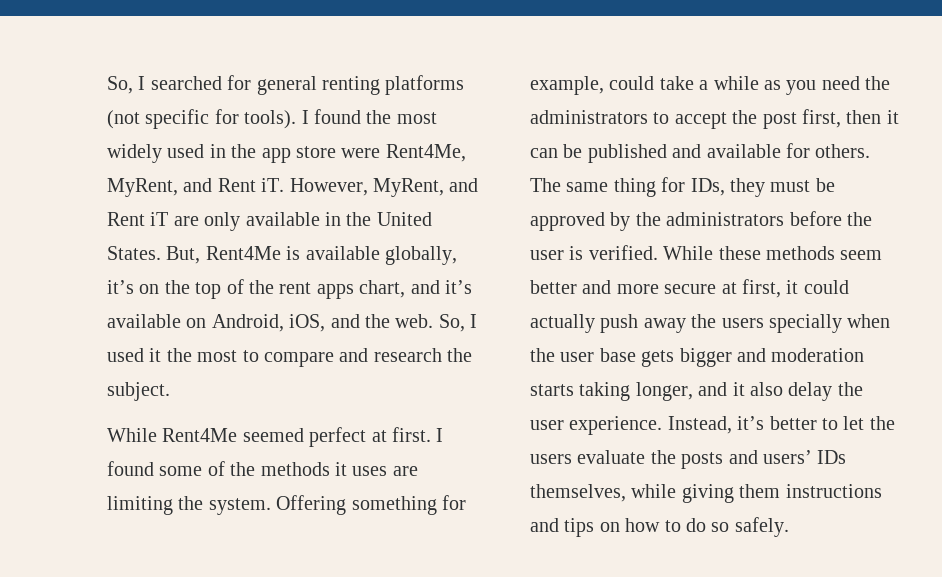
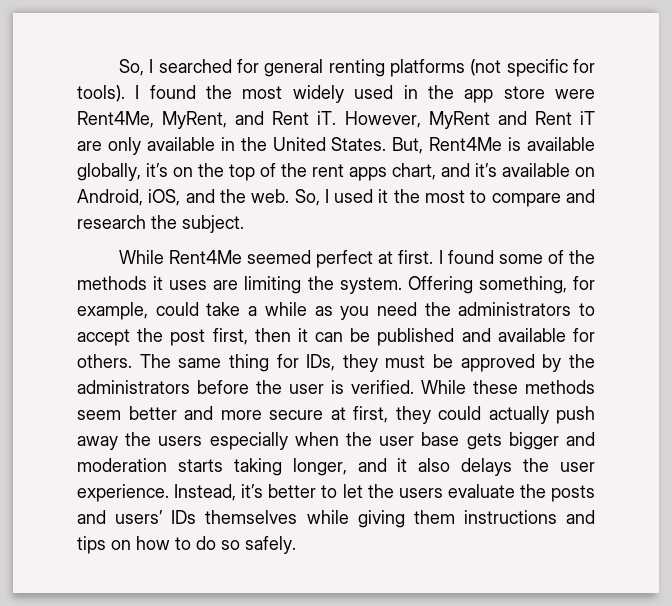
- However, MyRent, and Rent iT are only available in the United States.
+ However, MyRent and Rent iT are only available in the United States.
- Offering something for example, could take a while as you need the administrators to accept the post first, then it can be published and available for others.
+ Offering something, for example, could take a while as you need the administrators to accept the post first, then it can be published and available for others.
- While these methods seem better and more secure at first, it could actually push away the users specially when the user base gets bigger and moderation starts taking longer, and it also delay the user experience.
+ While these methods seem better and more secure at first, they could actually push away the users especially when the user base gets bigger and moderation starts taking longer, and it also delays the user experience.
- Instead, it’s better to let the users evaluate the posts and users’ IDs themselves, while giving them instructions and tips on how to do so safely.
+ Instead, it’s better to let the users evaluate the posts and users’ IDs themselves while giving them instructions and tips on how to do so safely.

